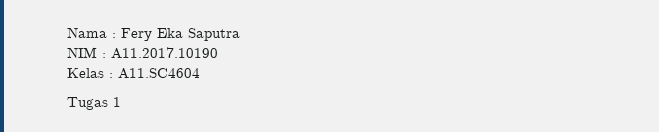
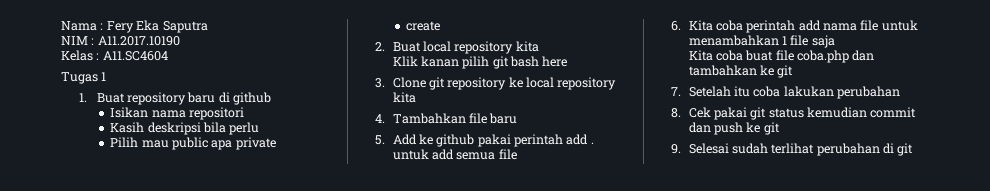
+ 1. Buat repository baru di github
+ Isikan nama repositori
+ Kasih deskripsi bila perlu
+ Pilih mau public apa private
+ create
+ 2. Buat local repository kita
+ Klik kanan pilih git bash here
+ 3. Clone git repository ke local repository kita
+ 4. Tambahkan file baru
+ 5. Add ke github pakai perintah add . untuk add semua file
+ 6. Kita coba perintah add nama file untuk menambahkan 1 file saja
+ Kita coba buat file coba.php dan tambahkan ke git
+ 7. Setelah itu coba lakukan perubahan
+ 8. Cek pakai git status kemudian commit dan push ke git
+ 9. Selesai sudah terlihat perubahan di git

